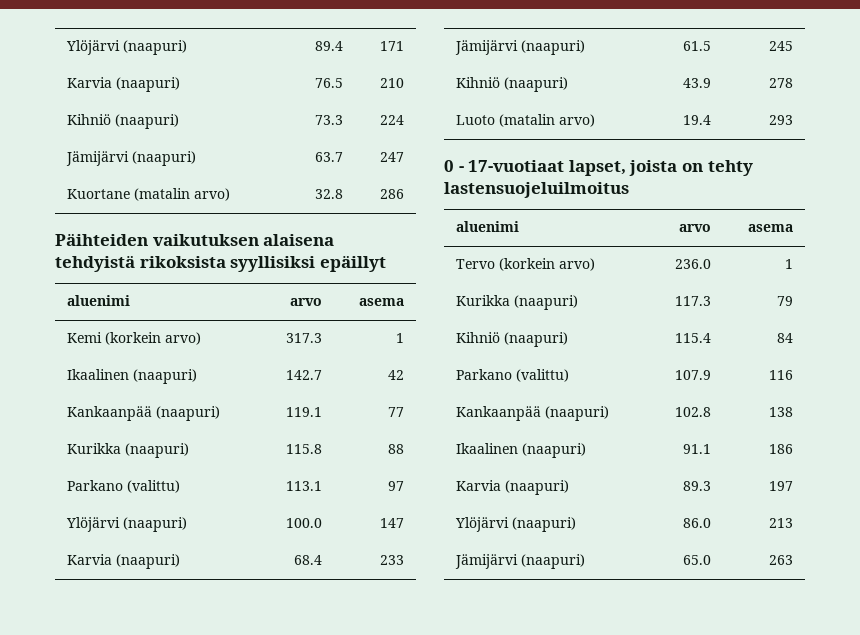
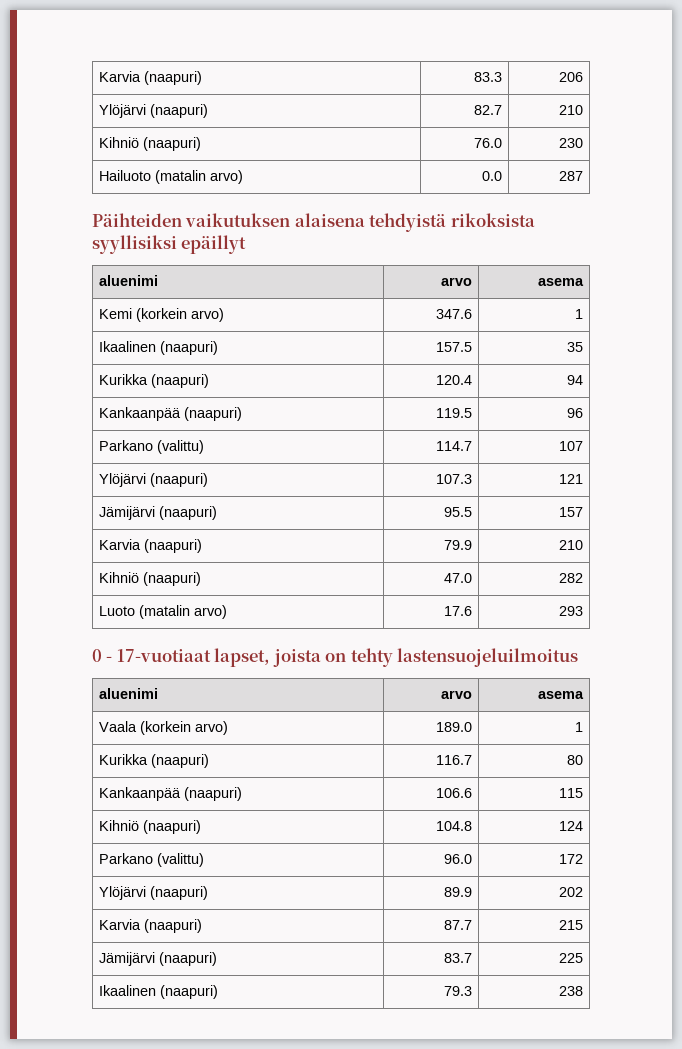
- Ylöjärvi (naapuri) | 89.4 | 171
- Karvia (naapuri) | 76.5 | 210
- Kihniö (naapuri) | 73.3 | 224
- Jämijärvi (naapuri) | 63.7 | 247
- Kuortane (matalin arvo) | 32.8 | 286
+ Karvia (naapuri) | 83.3 | 206
+ Ylöjärvi (naapuri) | 82.7 | 210
+ Kihniö (naapuri) | 76.0 | 230
+ Hailuoto (matalin arvo) | 0.0 | 287
- Kemi (korkein arvo) | 317.3 | 1
+ Kemi (korkein arvo) | 347.6 | 1
- Ikaalinen (naapuri) | 142.7 | 42
- Kankaanpää (naapuri) | 119.1 | 77
- Kurikka (naapuri) | 115.8 | 88
- Parkano (valittu) | 113.1 | 97
- Ylöjärvi (naapuri) | 100.0 | 147
- Karvia (naapuri) | 68.4 | 233
- Jämijärvi (naapuri) | 61.5 | 245
- Kihniö (naapuri) | 43.9 | 278
+ Ikaalinen (naapuri) | 157.5 | 35
+ Kurikka (naapuri) | 120.4 | 94
+ Kankaanpää (naapuri) | 119.5 | 96
+ Parkano (valittu) | 114.7 | 107
+ Ylöjärvi (naapuri) | 107.3 | 121
+ Jämijärvi (naapuri) | 95.5 | 157
+ Karvia (naapuri) | 79.9 | 210
+ Kihniö (naapuri) | 47.0 | 282
- Luoto (matalin arvo) | 19.4 | 293
+ Luoto (matalin arvo) | 17.6 | 293
- Tervo (korkein arvo) | 236.0 | 1
+ Vaala (korkein arvo) | 189.0 | 1
- Kurikka (naapuri) | 117.3 | 79
- Kihniö (naapuri) | 115.4 | 84
- Parkano (valittu) | 107.9 | 116
- Kankaanpää (naapuri) | 102.8 | 138
- Ikaalinen (naapuri) | 91.1 | 186
- Karvia (naapuri) | 89.3 | 197
- Ylöjärvi (naapuri) | 86.0 | 213
- Jämijärvi (naapuri) | 65.0 | 263
+ Kurikka (naapuri) | 116.7 | 80
+ Kankaanpää (naapuri) | 106.6 | 115
+ Kihniö (naapuri) | 104.8 | 124
+ Parkano (valittu) | 96.0 | 172
+ Ylöjärvi (naapuri) | 89.9 | 202
+ Karvia (naapuri) | 87.7 | 215
+ Jämijärvi (naapuri) | 83.7 | 225
+ Ikaalinen (naapuri) | 79.3 | 238

